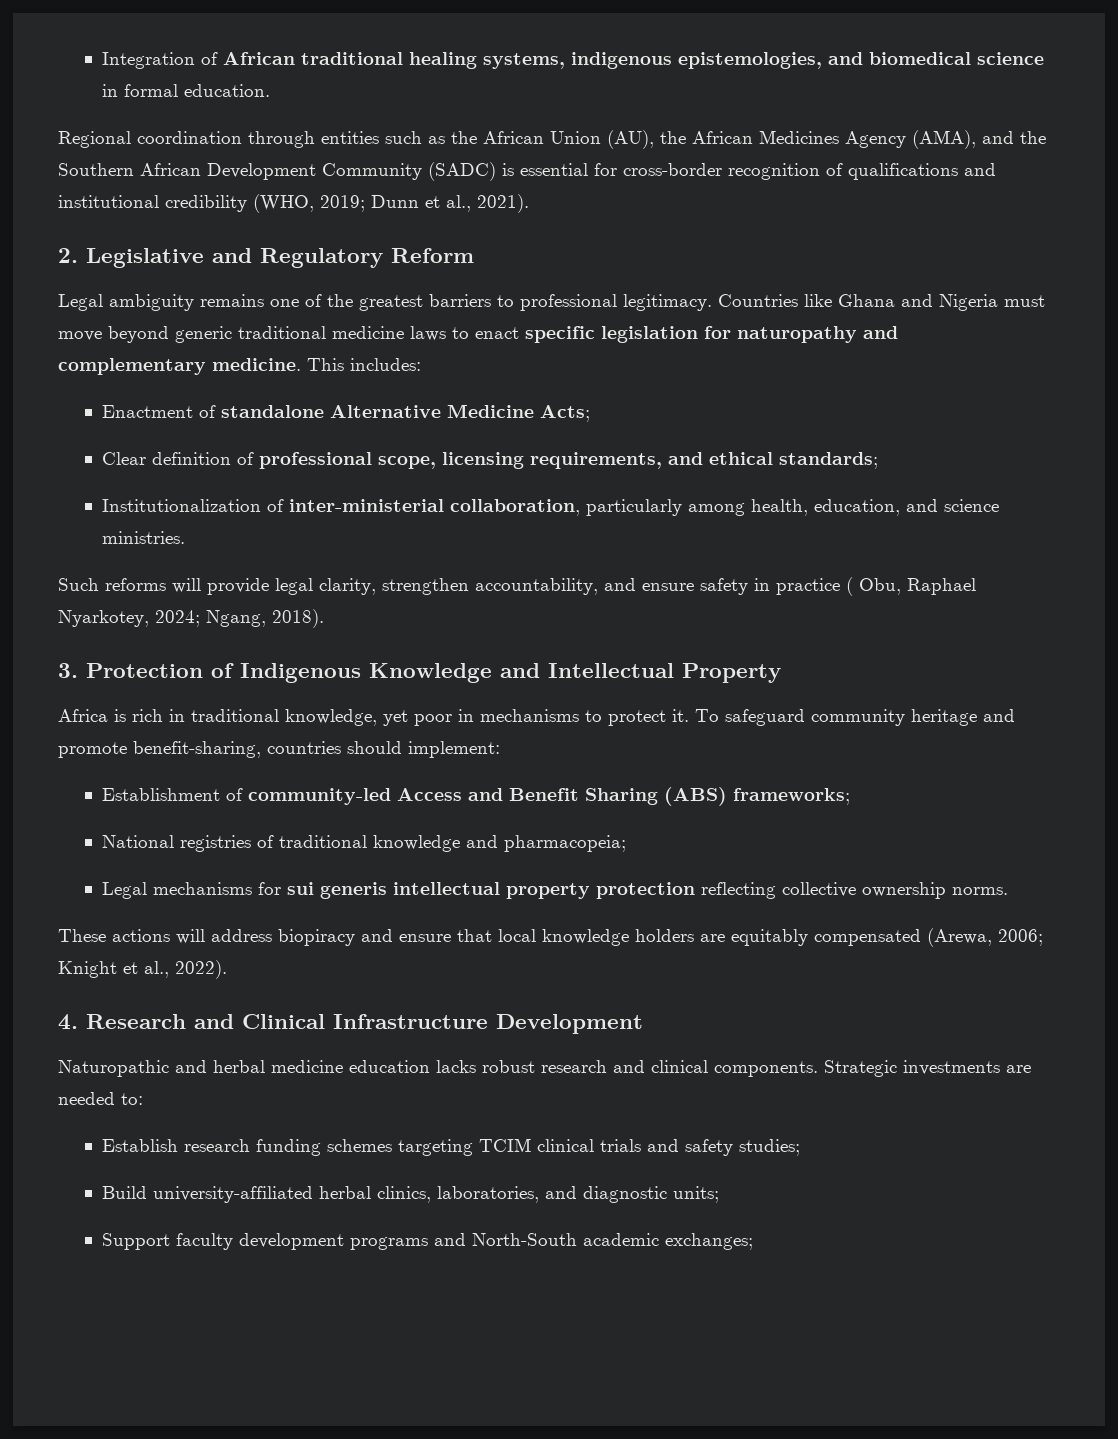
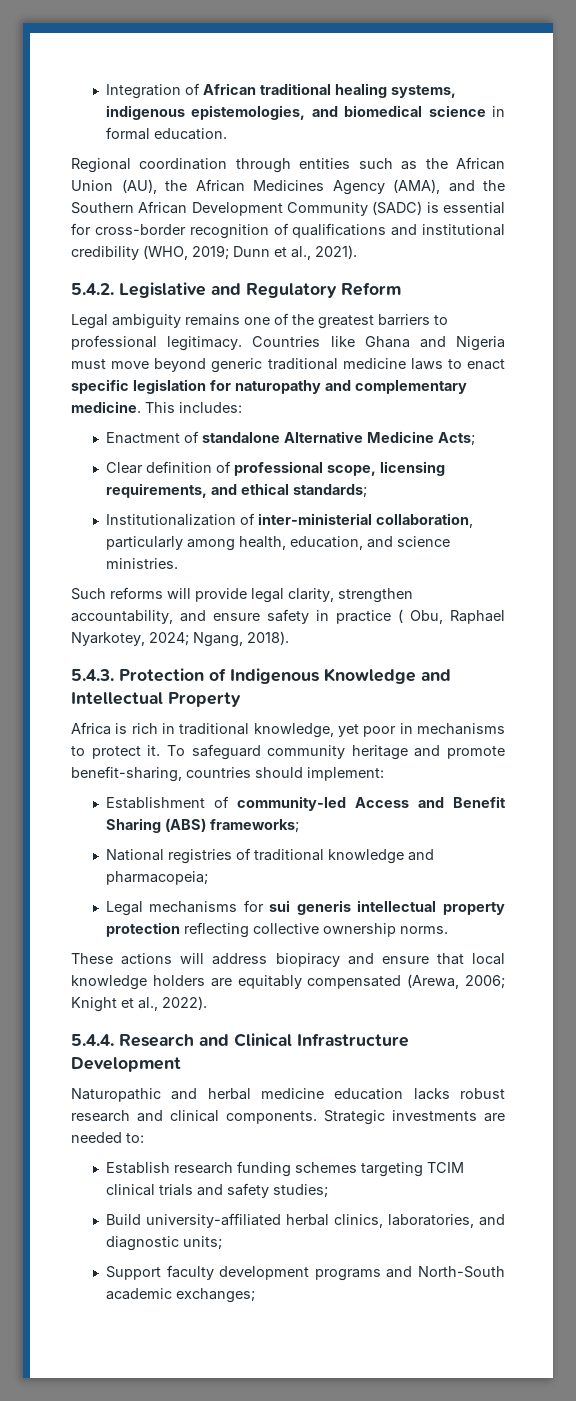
- 2. Legislative and Regulatory Reform
+ 5.4.2. Legislative and Regulatory Reform
- 3. Protection of Indigenous Knowledge and Intellectual Property
+ 5.4.3. Protection of Indigenous Knowledge and Intellectual Property
- 4. Research and Clinical Infrastructure Development
+ 5.4.4. Research and Clinical Infrastructure Development

